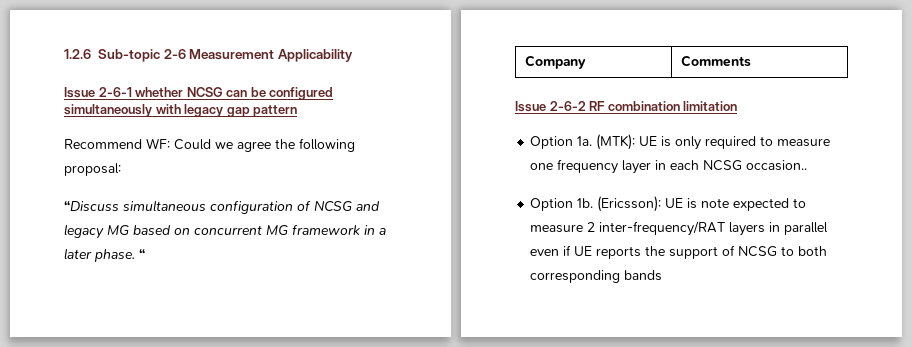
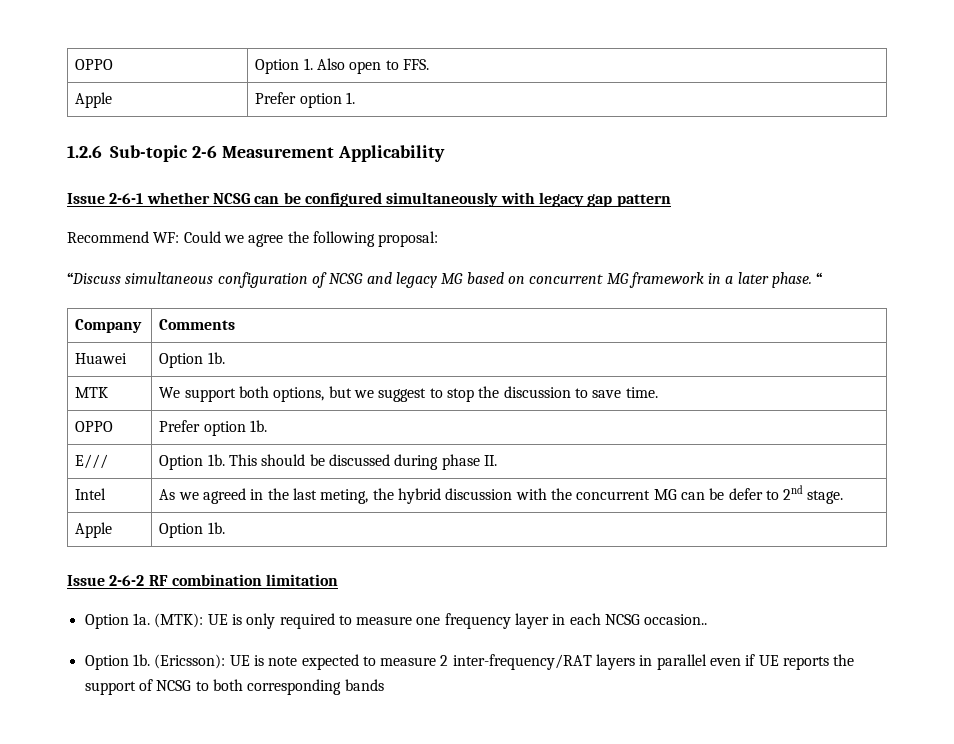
+ OPPO | Option 1. Also open to FFS.
+ Apple | Prefer option 1.
+ Huawei | Option 1b.
+ MTK | We support both options, but we suggest to stop the discussion to save time.
+ OPPO | Prefer option 1b.
+ E/// | Option 1b. This should be discussed during phase II.
+ Intel | As we agreed in the last meting, the hybrid discussion with the concurrent MG can be defer to 2nd stage.
+ Apple | Option 1b.

